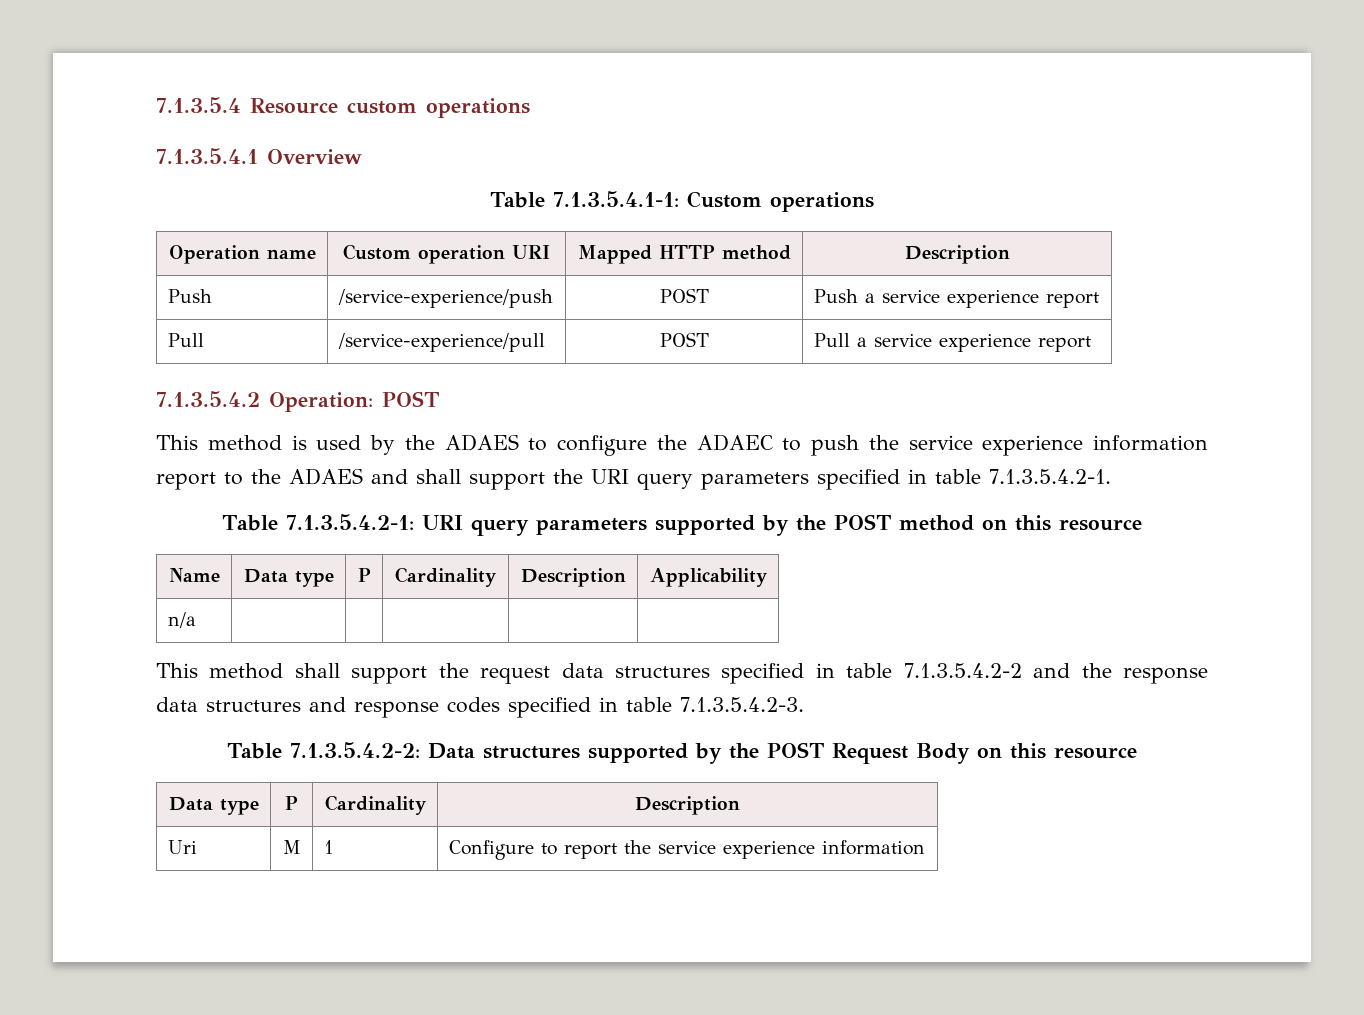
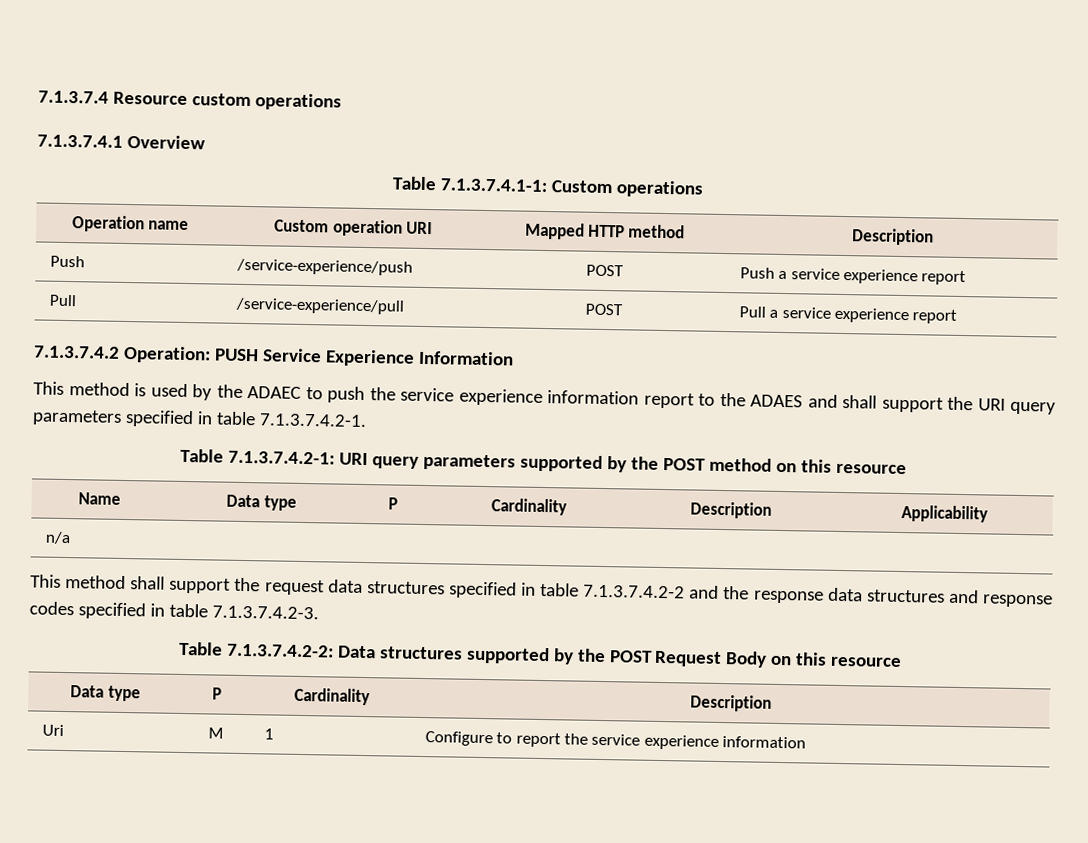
- 7.1.3.5.4 Resource custom operations
+ 7.1.3.7.4 Resource custom operations
- 7.1.3.5.4.1 Overview
+ 7.1.3.7.4.1 Overview
- Table 7.1.3.5.4.1-1: Custom operations
+ Table 7.1.3.7.4.1-1: Custom operations
- 7.1.3.5.4.2 Operation: POST
+ 7.1.3.7.4.2 Operation: PUSH Service Experience Information
- This method is used by the ADAES to configure the ADAEC to push the service experience information report to the ADAES and shall support the URI query parameters specified in table 7.1.3.5.4.2-1.
- Table 7.1.3.5.4.2-1: URI query parameters supported by the POST method on this resource
+ This method is used by the ADAEC to push the service experience information report to the ADAES and shall support the URI query parameters specified in table 7.1.3.7.4.2-1.
+ Table 7.1.3.7.4.2-1: URI query parameters supported by the POST method on this resource
- This method shall support the request data structures specified in table 7.1.3.5.4.2-2 and the response data structures and response codes specified in table 7.1.3.5.4.2-3.
- Table 7.1.3.5.4.2-2: Data structures supported by the POST Request Body on this resource
+ This method shall support the request data structures specified in table 7.1.3.7.4.2-2 and the response data structures and response codes specified in table 7.1.3.7.4.2-3.
+ Table 7.1.3.7.4.2-2: Data structures supported by the POST Request Body on this resource

